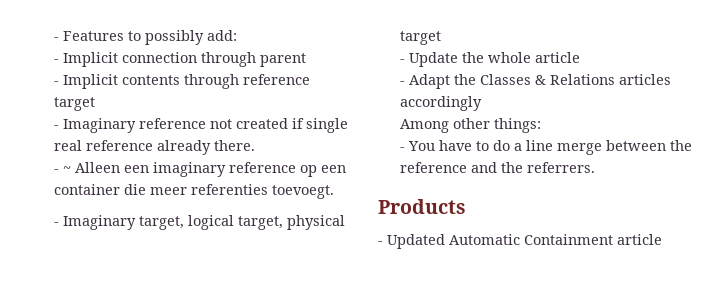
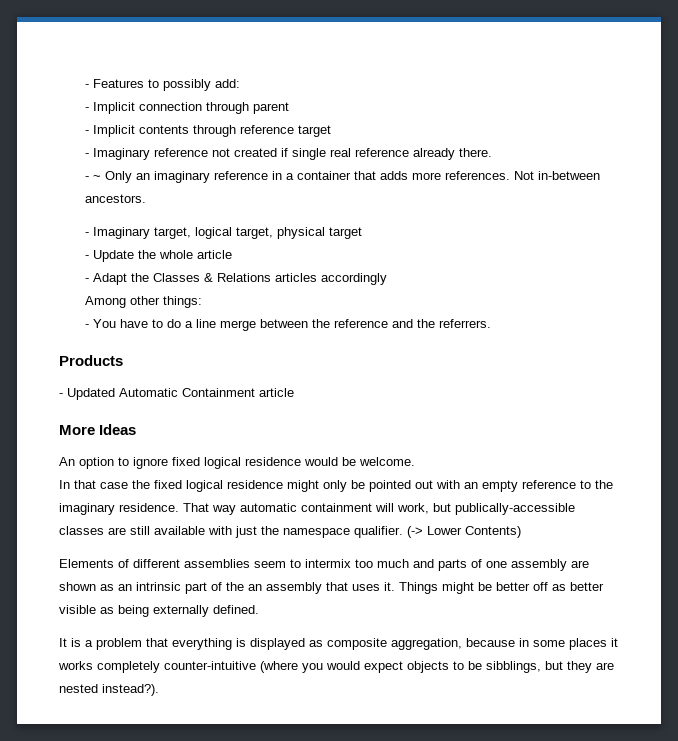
- - ~ Alleen een imaginary reference op een container die meer referenties toevoegt.
+ - ~ Only an imaginary reference in a container that adds more references. Not in-between ancestors.
+ More Ideas
+ An option to ignore fixed logical residence would be welcome.
+ In that case the fixed logical residence might only be pointed out with an empty reference to the imaginary residence. That way automatic containment will work, but publically-accessible classes are still available with just the namespace qualifier. (-> Lower Contents)
+ Elements of different assemblies seem to intermix too much and parts of one assembly are shown as an intrinsic part of the an assembly that uses it. Things might be better off as better visible as being externally defined.
+ It is a problem that everything is displayed as composite aggregation, because in some places it works completely counter-intuitive (where you would expect objects to be sibblings, but they are nested instead?).

